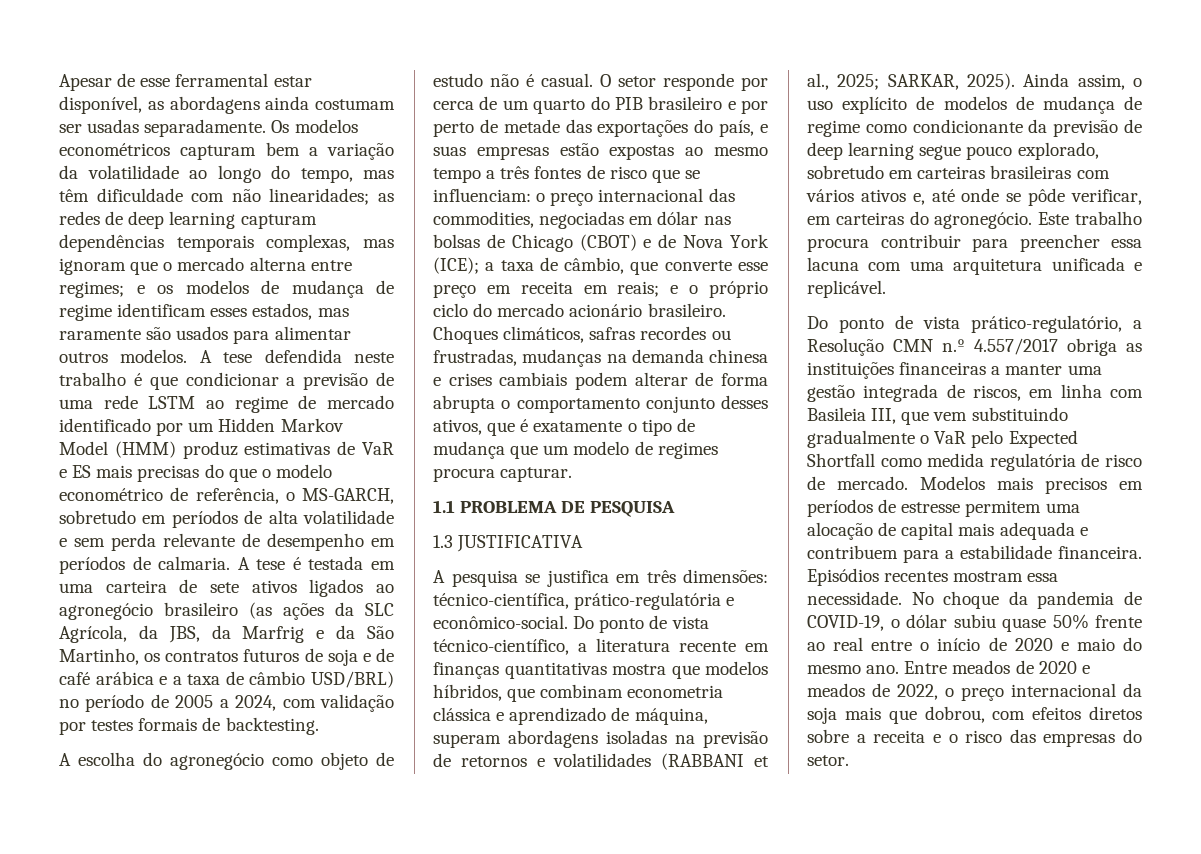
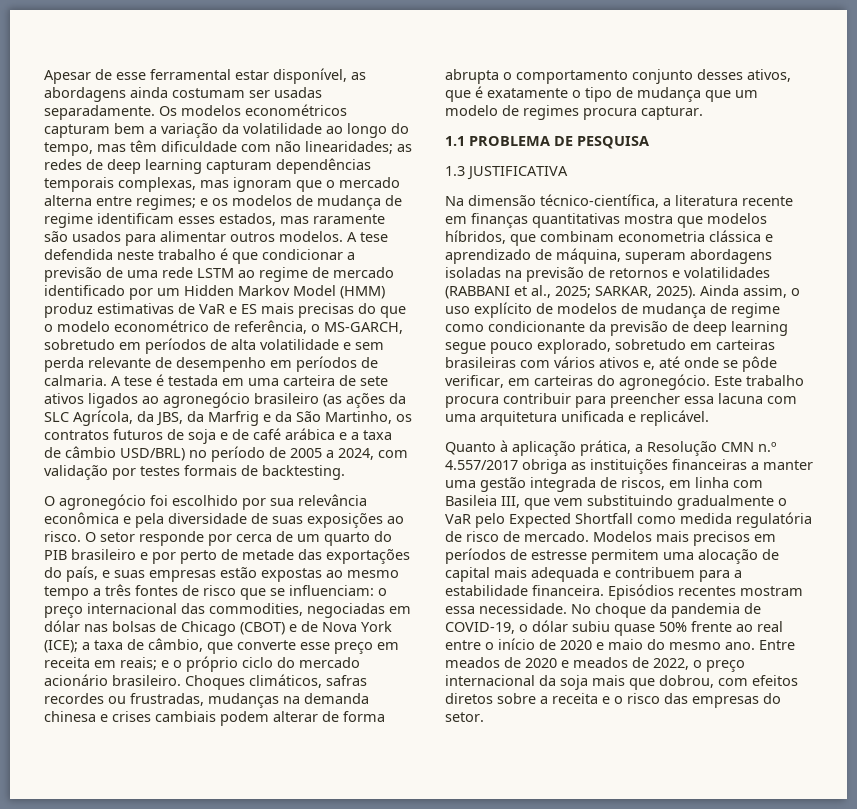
- A escolha do agronegócio como objeto de estudo não é casual.
+ O agronegócio foi escolhido por sua relevância econômica e pela diversidade de suas exposições ao risco.
- A pesquisa se justifica em três dimensões: técnico-científica, prático-regulatória e econômico-social. Do ponto de vista técnico-científico, a literatura recente em finanças quantitativas mostra que modelos híbridos, que combinam econometria clássica e aprendizado de máquina, superam abordagens isoladas na previsão de retornos e volatilidades (RABBANI et al., 2025; SARKAR, 2025).
+ Na dimensão técnico-científica, a literatura recente em finanças quantitativas mostra que modelos híbridos, que combinam econometria clássica e aprendizado de máquina, superam abordagens isoladas na previsão de retornos e volatilidades (RABBANI et al., 2025; SARKAR, 2025).
- Do ponto de vista prático-regulatório, a Resolução CMN n.º 4.557/2017 obriga as instituições financeiras a manter uma gestão integrada de riscos, em linha com Basileia III, que vem substituindo gradualmente o VaR pelo Expected Shortfall como medida regulatória de risco de mercado.
+ Quanto à aplicação prática, a Resolução CMN n.º 4.557/2017 obriga as instituições financeiras a manter uma gestão integrada de riscos, em linha com Basileia III, que vem substituindo gradualmente o VaR pelo Expected Shortfall como medida regulatória de risco de mercado.

